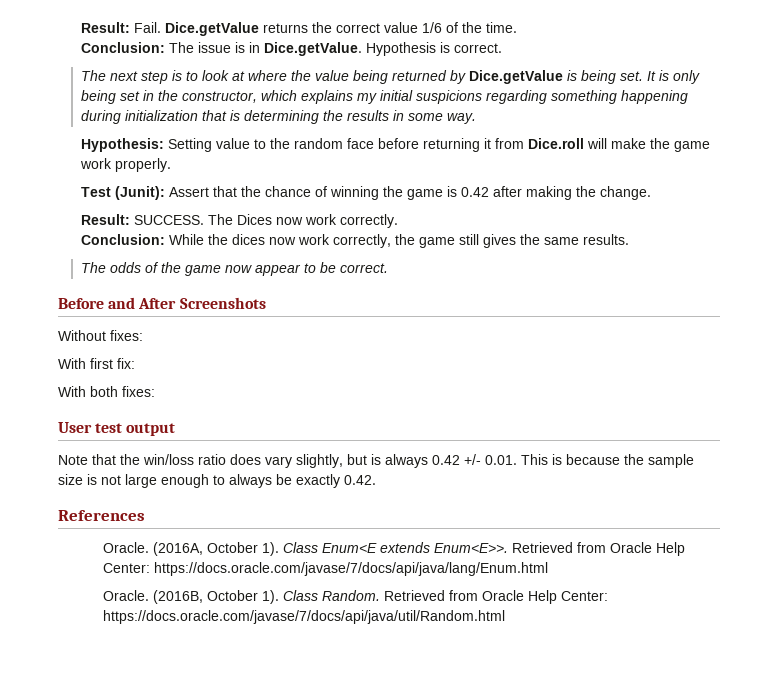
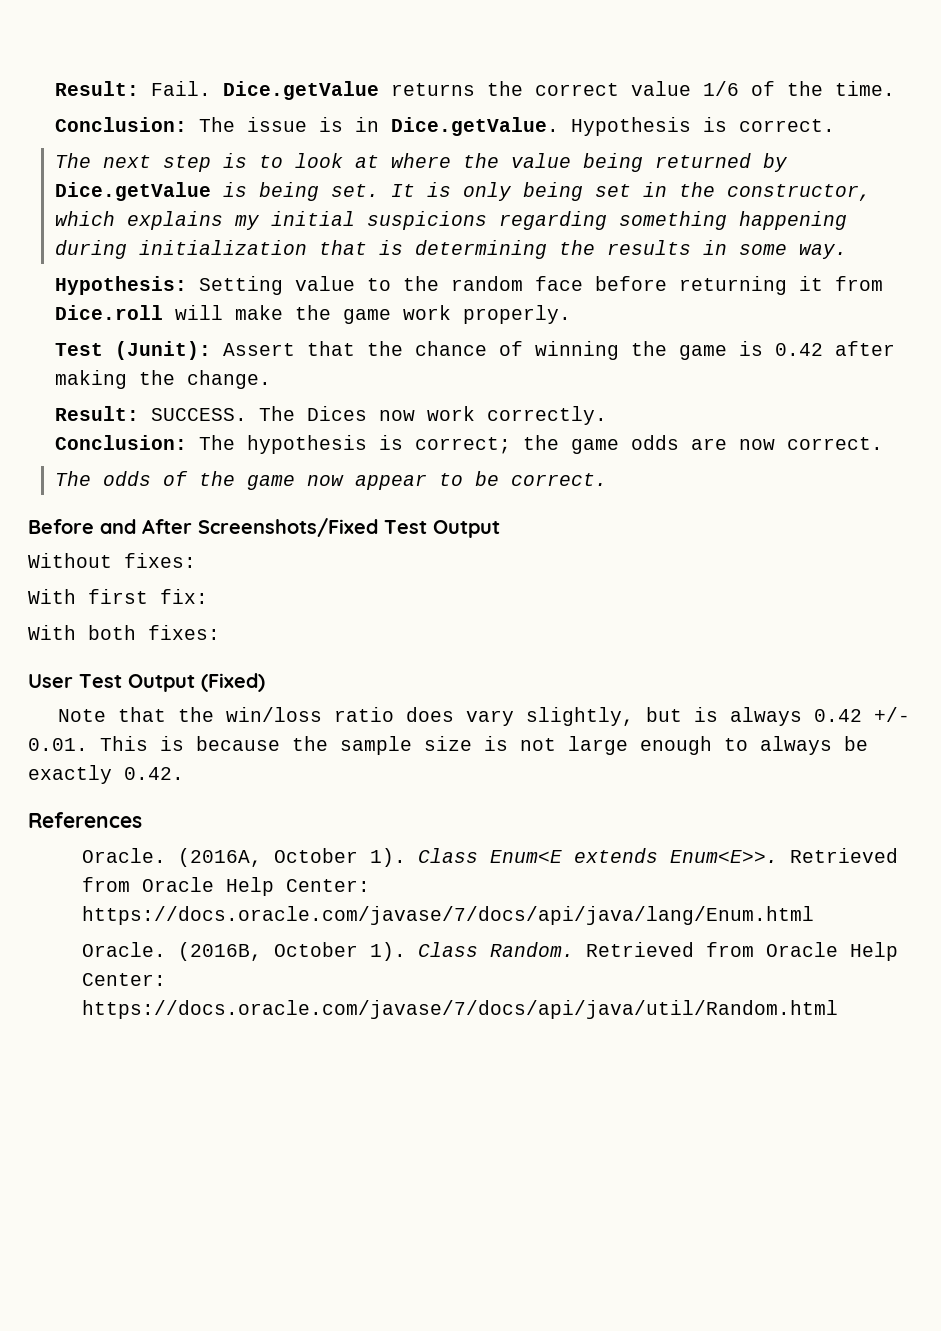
- Conclusion: While the dices now work correctly, the game still gives the same results.
+ Conclusion: The hypothesis is correct; the game odds are now correct.
- Before and After Screenshots
+ Before and After Screenshots/Fixed Test Output
- User test output
+ User Test Output (Fixed)

